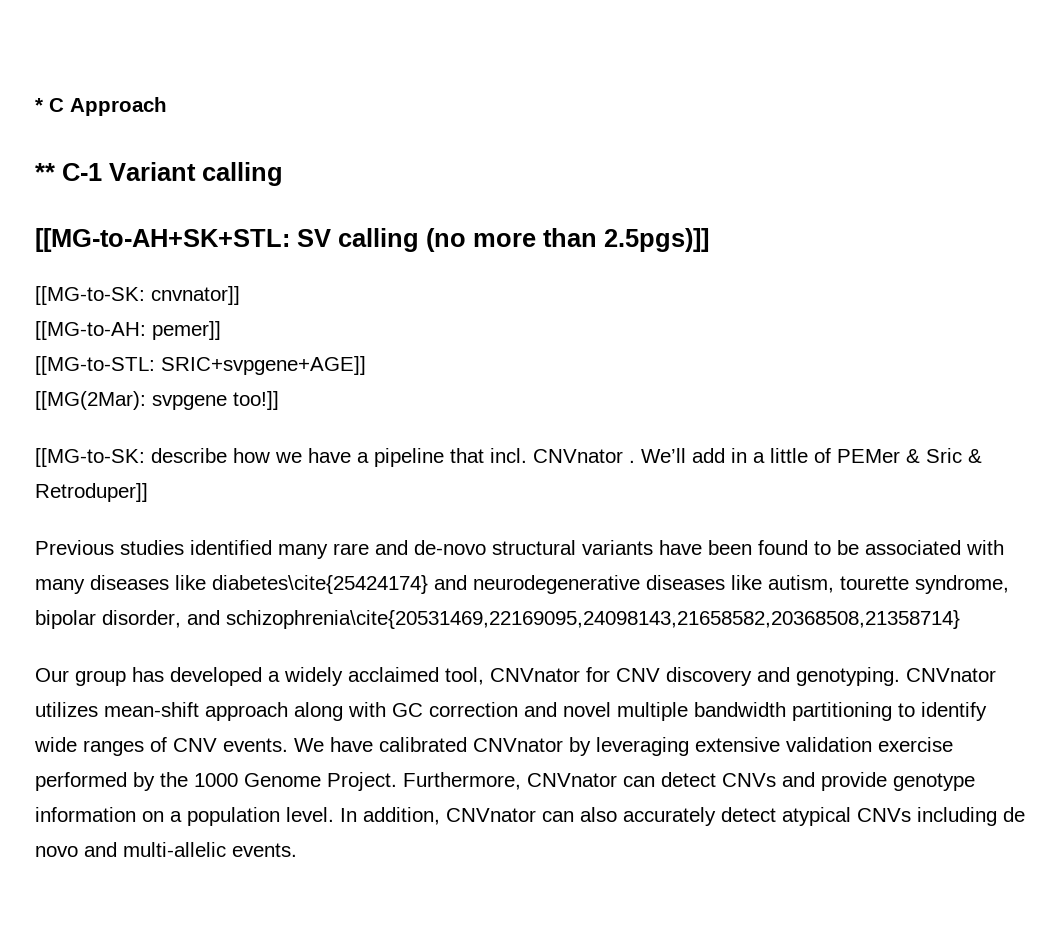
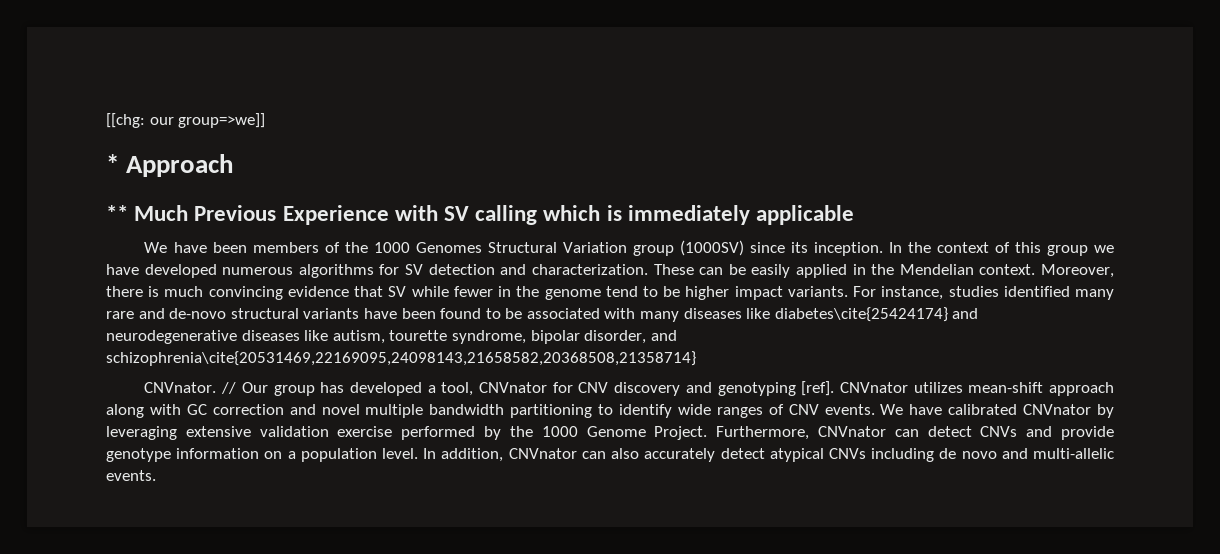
- * C Approach
- ** C-1 Variant calling
- [[MG-to-AH+SK+STL: SV calling (no more than 2.5pgs)]]
- [[MG-to-SK: cnvnator]]
- [[MG-to-AH: pemer]]
- [[MG-to-STL: SRIC+svpgene+AGE]]
- [[MG(2Mar): svpgene too!]]
- [[MG-to-SK: describe how we have a pipeline that incl. CNVnator . We’ll add in a little of PEMer & Sric & Retroduper]]
- Previous studies identified many rare and de-novo structural variants have been found to be associated with many diseases like diabetes\cite{25424174} and neurodegenerative diseases like autism, tourette syndrome, bipolar disorder, and schizophrenia\cite{20531469,22169095,24098143,21658582,20368508,21358714}
+ [[chg: our group=>we]]
+ * Approach
+ ** Much Previous Experience with SV calling which is immediately applicable
+ We have been members of the 1000 Genomes Structural Variation group (1000SV) since its inception. In the context of this group we have developed numerous algorithms for SV detection and characterization. These can be easily applied in the Mendelian context. Moreover, there is much convincing evidence that SV while fewer in the genome tend to be higher impact variants. For instance, studies identified many rare and de-novo structural variants have been found to be associated with many diseases like diabetes\cite{25424174} and neurodegenerative diseases like autism, tourette syndrome, bipolar disorder, and schizophrenia\cite{20531469,22169095,24098143,21658582,20368508,21358714}
- Our group has developed a widely acclaimed tool, CNVnator for CNV discovery and genotyping.
+ CNVnator. // Our group has developed a tool, CNVnator for CNV discovery and genotyping [ref].

